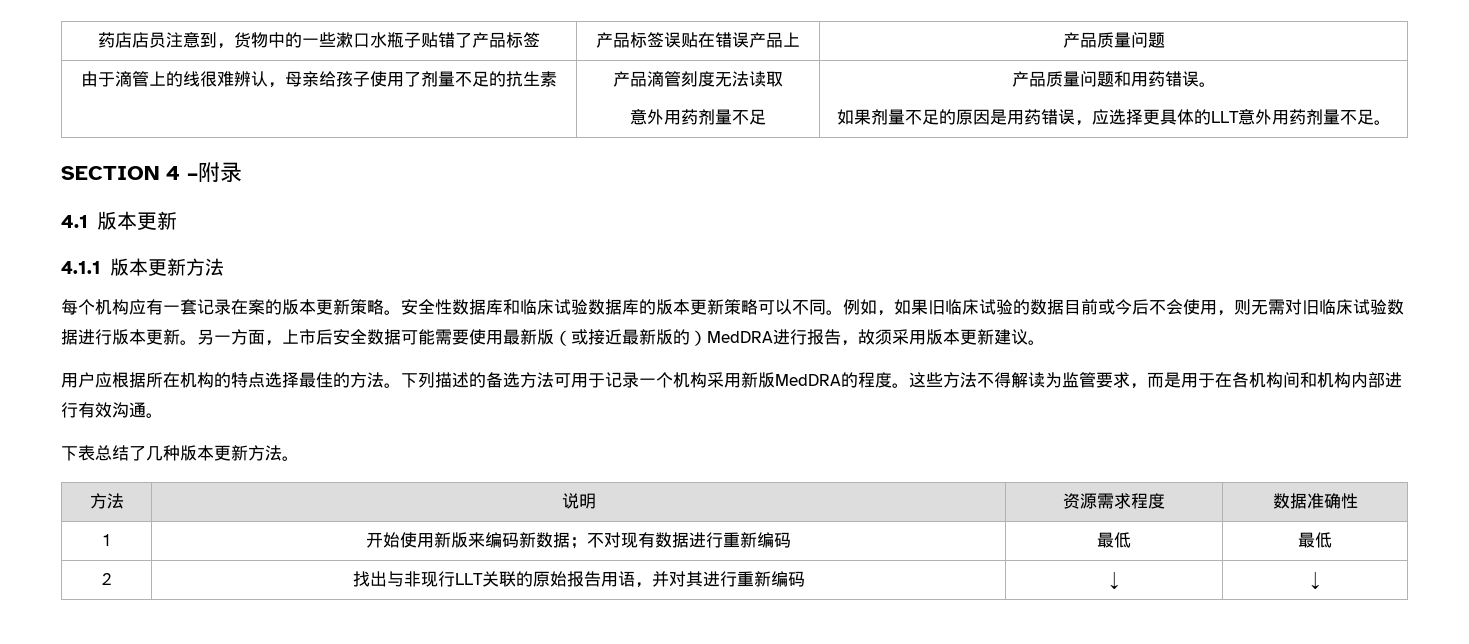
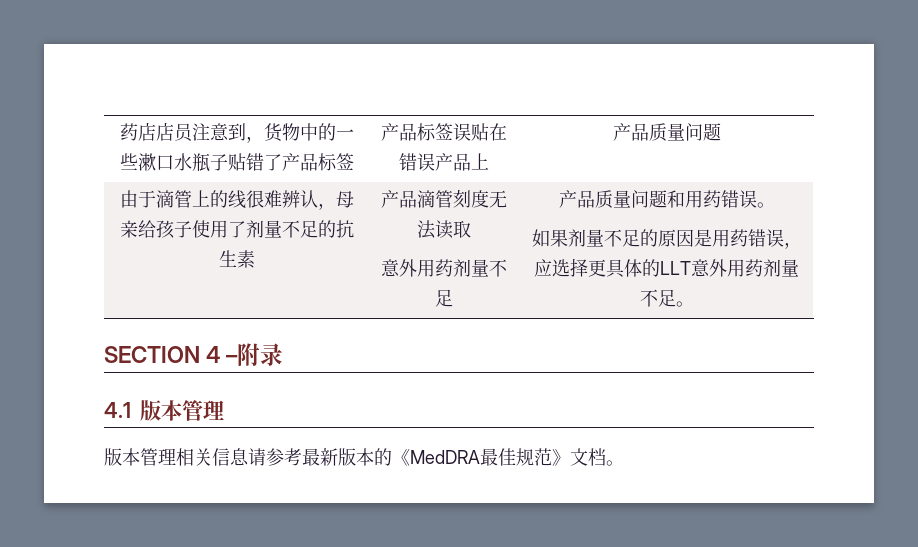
- 4.1版本更新
- 4.1.1版本更新方法
- 每个机构应有一套记录在案的版本更新策略。安全性数据库和临床试验数据库的版本更新策略可以不同。例如，如果旧临床试验的数据目前或今后不会使用，则无需对旧临床试验数据进行版本更新。另一方面，上市后安全数据可能需要使用最新版（或接近最新版的）MedDRA进行报告，故须采用版本更新建议。
- 用户应根据所在机构的特点选择最佳的方法。下列描述的备选方法可用于记录一个机构采用新版MedDRA的程度。这些方法不得解读为监管要求，而是用于在各机构间和机构内部进行有效沟通。
- 下表总结了几种版本更新方法。
- 方法 | 说明 | 资源需求程度 | 数据准确性
- 1 | 开始使用新版来编码新数据；不对现有数据进行重新编码 | 最低 | 最低
- 2 | 找出与非现行LLT关联的原始报告用语，并对其进行重新编码 | ↓ | ↓
+ 4.1版本管理
+ 版本管理相关信息请参考最新版本的《MedDRA最佳规范》文档。

